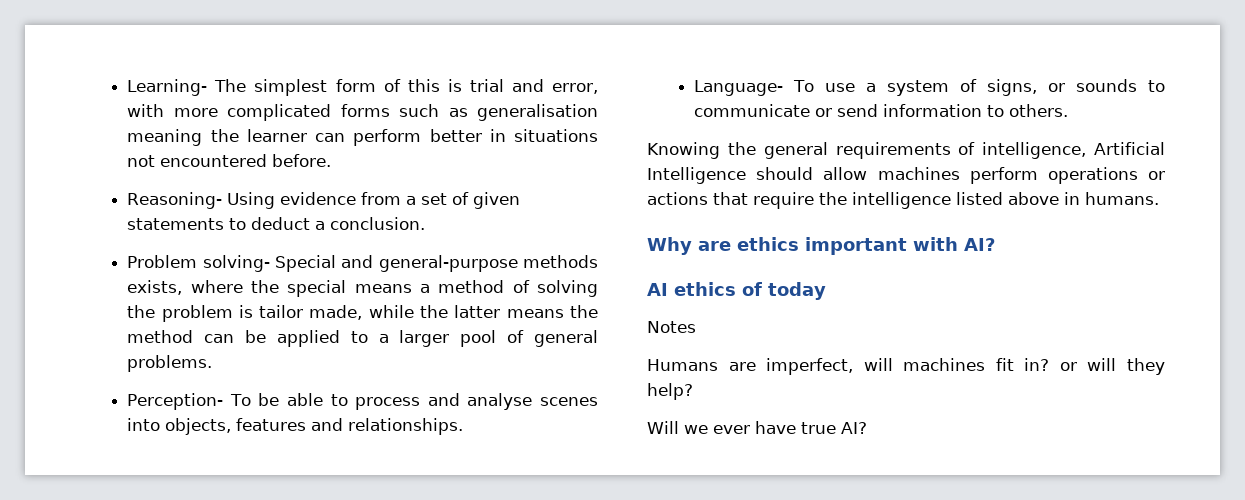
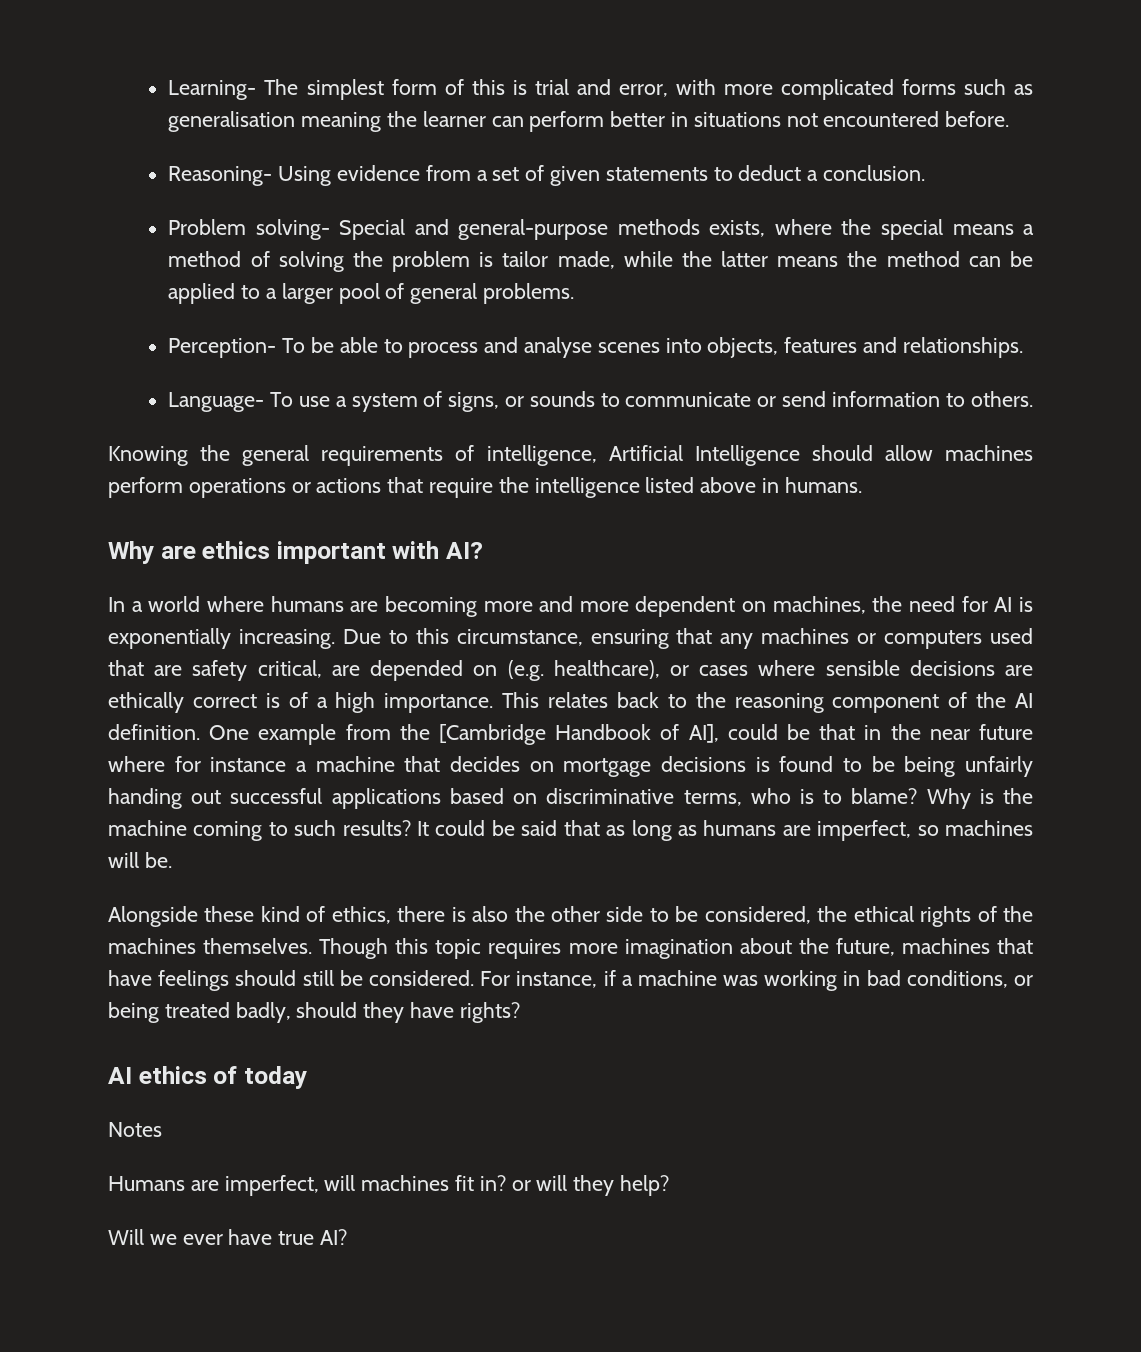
+ In a world where humans are becoming more and more dependent on machines, the need for AI is exponentially increasing. Due to this circumstance, ensuring that any machines or computers used that are safety critical, are depended on (e.g. healthcare), or cases where sensible decisions are ethically correct is of a high importance. This relates back to the reasoning component of the AI definition. One example from the [Cambridge Handbook of AI], could be that in the near future where for instance a machine that decides on mortgage decisions is found to be being unfairly handing out successful applications based on discriminative terms, who is to blame? Why is the machine coming to such results? It could be said that as long as humans are imperfect, so machines will be.
+ Alongside these kind of ethics, there is also the other side to be considered, the ethical rights of the machines themselves. Though this topic requires more imagination about the future, machines that have feelings should still be considered. For instance, if a machine was working in bad conditions, or being treated badly, should they have rights?

